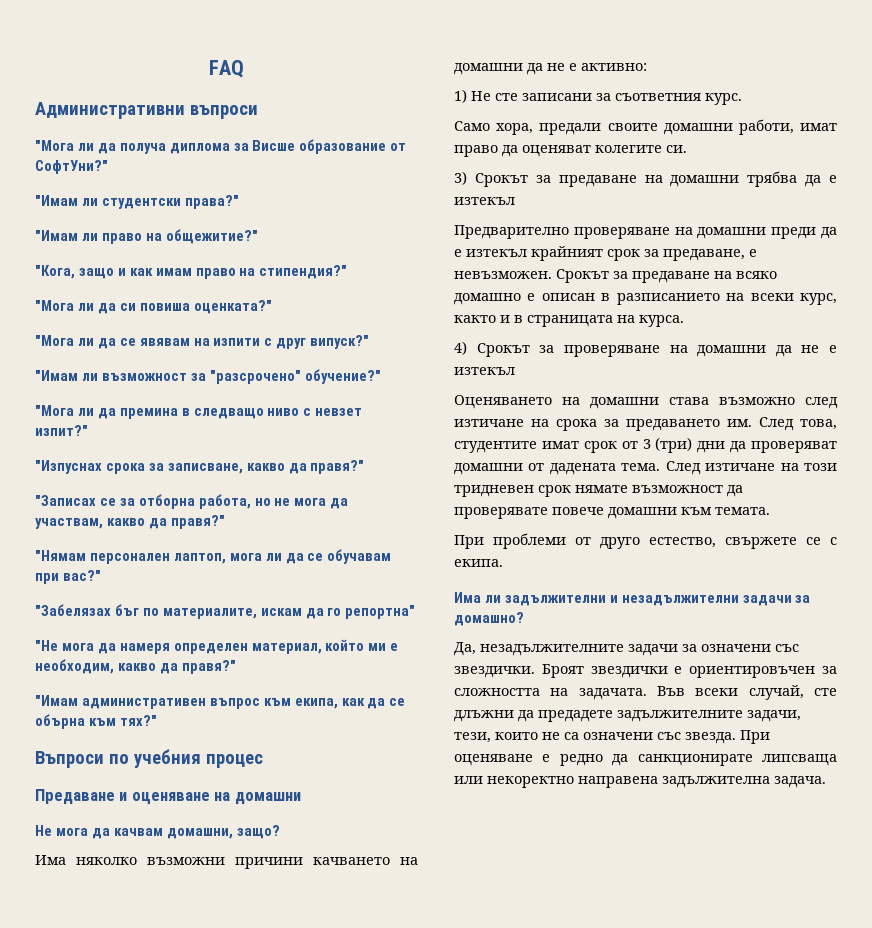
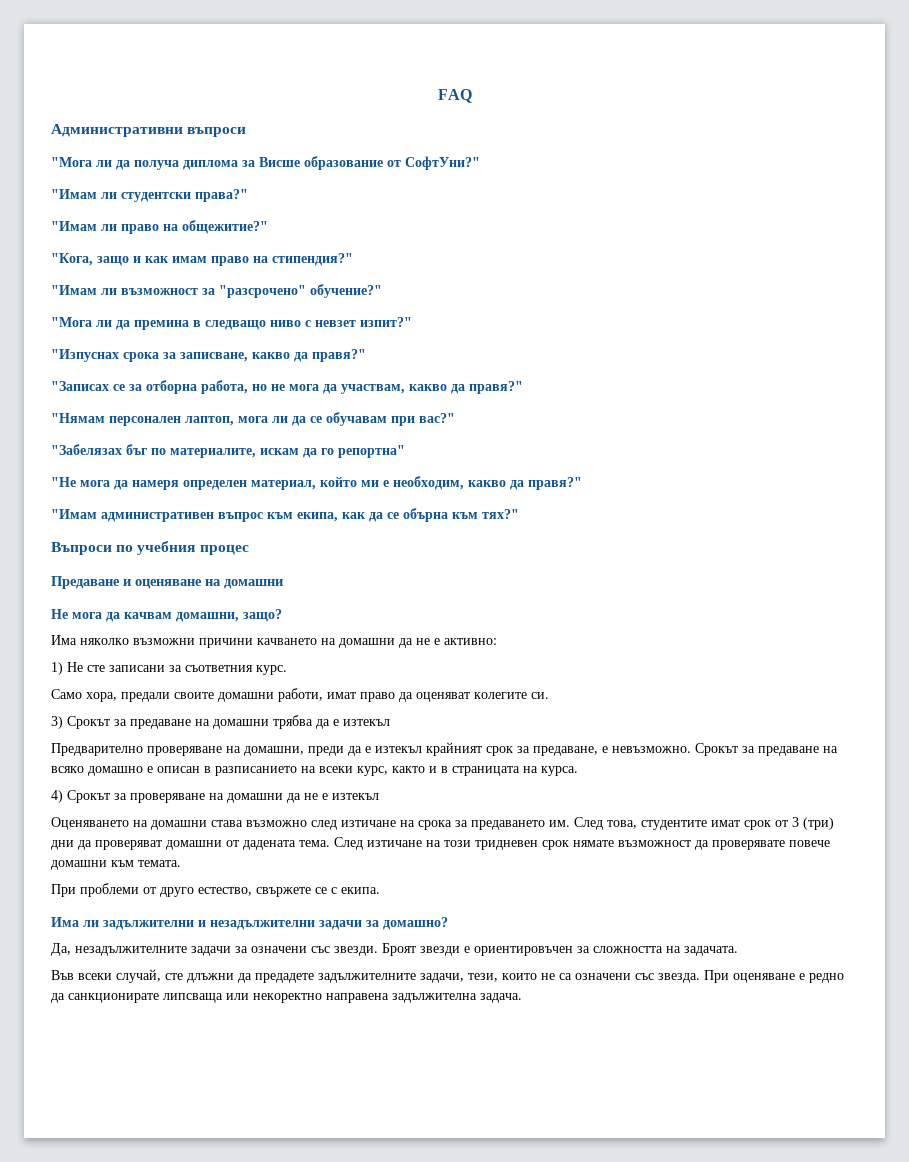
- "Мога ли да си повиша оценката?"
- "Мога ли да се явявам на изпити с друг випуск?"
- Предварително проверяване на домашни преди да е изтекъл крайният срок за предаване, е невъзможен.
+ Предварително проверяване на домашни, преди да е изтекъл крайният срок за предаване, е невъзможно.
- Да, незадължителните задачи за означени със звездички. Броят звездички е ориентировъчен за сложността на задачата. Във всеки случай, сте длъжни да предадете задължителните задачи, тези, които не са означени със звезда.
+ Да, незадължителните задачи за означени със звезди. Броят звезди е ориентировъчен за сложността на задачата.
+ Във всеки случай, сте длъжни да предадете задължителните задачи, тези, които не са означени със звезда.

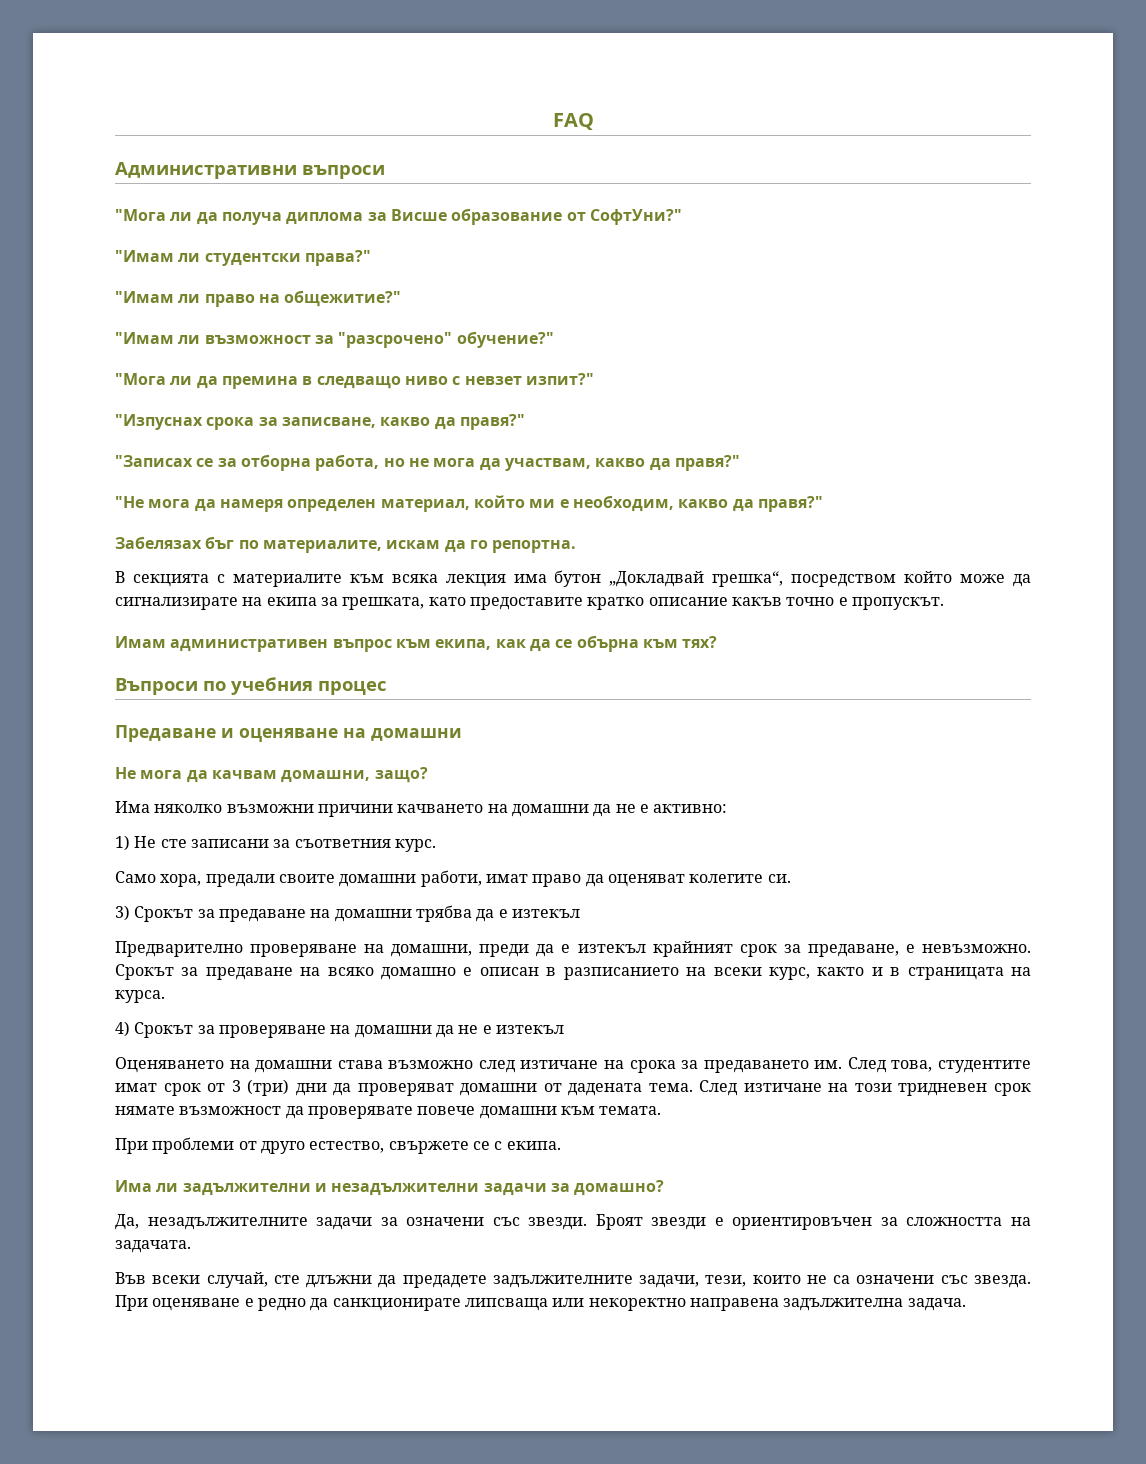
- "Кога, защо и как имам право на стипендия?"
- "Нямам персонален лаптоп, мога ли да се обучавам при вас?"
- "Забелязах бъг по материалите, искам да го репортна"
- "Имам административен въпрос към екипа, как да се обърна към тях?"
+ Забелязах бъг по материалите, искам да го репортна.
+ В секцията с материалите към всяка лекция има бутон „Докладвай грешка“, посредством който може да сигнализирате на екипа за грешката, като предоставите кратко описание какъв точно е пропускът.
+ Имам административен въпрос към екипа, как да се обърна към тях?

